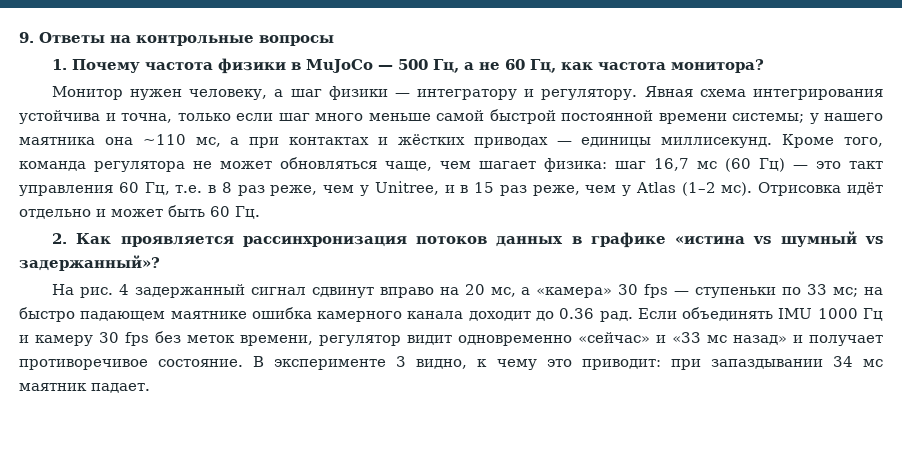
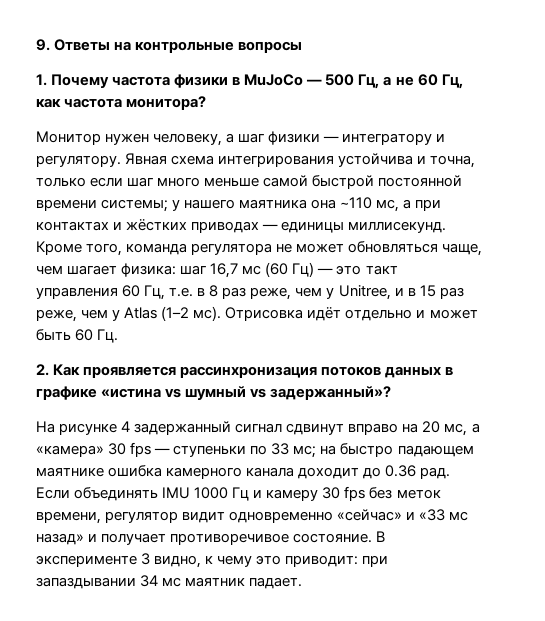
- На рис. 4 задержанный сигнал сдвинут вправо на 20 мс, а «камера» 30 fps — ступеньки по 33 мс; на быстро падающем маятнике ошибка камерного канала доходит до 0.36 рад.
+ На рисунке 4 задержанный сигнал сдвинут вправо на 20 мс, а «камера» 30 fps — ступеньки по 33 мс; на быстро падающем маятнике ошибка камерного канала доходит до 0.36 рад.

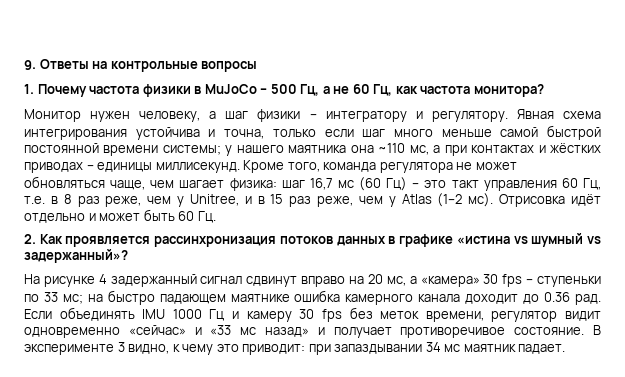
- 1. Почему частота физики в MuJoCo — 500 Гц, а не 60 Гц, как частота монитора?
+ 1. Почему частота физики в MuJoCo – 500 Гц, а не 60 Гц, как частота монитора?
- Монитор нужен человеку, а шаг физики — интегратору и регулятору.
+ Монитор нужен человеку, а шаг физики – интегратору и регулятору.
- Явная схема интегрирования устойчива и точна, только если шаг много меньше самой быстрой постоянной времени системы; у нашего маятника она ~110 мс, а при контактах и жёстких приводах — единицы миллисекунд.
+ Явная схема интегрирования устойчива и точна, только если шаг много меньше самой быстрой постоянной времени системы; у нашего маятника она ~110 мс, а при контактах и жёстких приводах – единицы миллисекунд.
- Кроме того, команда регулятора не может обновляться чаще, чем шагает физика: шаг 16,7 мс (60 Гц) — это такт управления 60 Гц, т.е. в 8 раз реже, чем у Unitree, и в 15 раз реже, чем у Atlas (1–2 мс).
+ Кроме того, команда регулятора не может обновляться чаще, чем шагает физика: шаг 16,7 мс (60 Гц) – это такт управления 60 Гц, т.е. в 8 раз реже, чем у Unitree, и в 15 раз реже, чем у Atlas (1–2 мс).
- На рисунке 4 задержанный сигнал сдвинут вправо на 20 мс, а «камера» 30 fps — ступеньки по 33 мс; на быстро падающем маятнике ошибка камерного канала доходит до 0.36 рад.
+ На рисунке 4 задержанный сигнал сдвинут вправо на 20 мс, а «камера» 30 fps – ступеньки по 33 мс; на быстро падающем маятнике ошибка камерного канала доходит до 0.36 рад.

